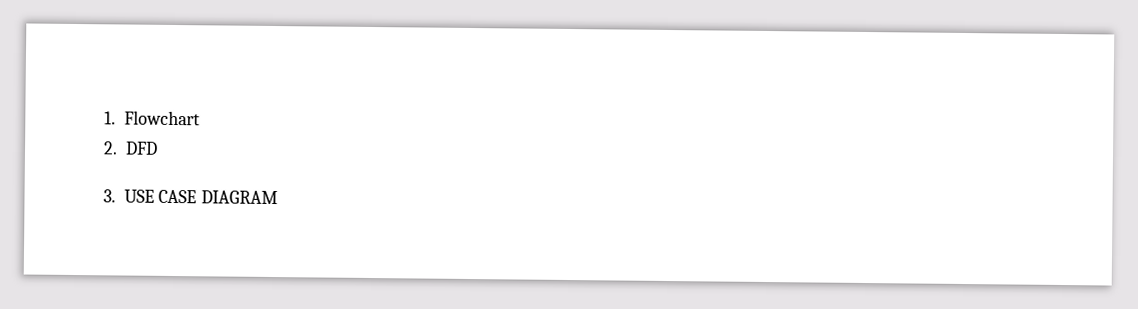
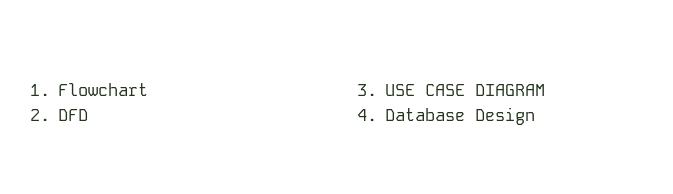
+ 4. Database Design

